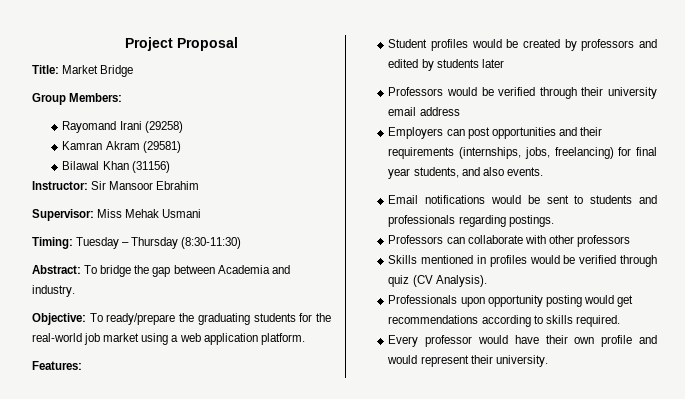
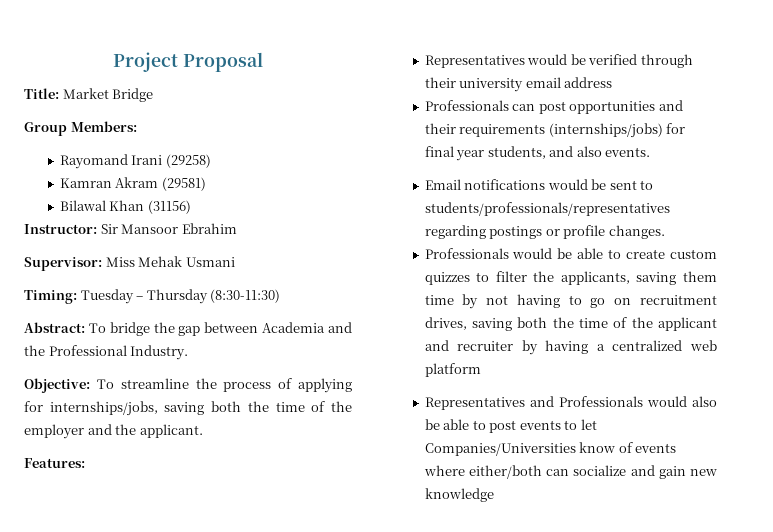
- Abstract: To bridge the gap between Academia and industry.
+ Abstract: To bridge the gap between Academia and the Professional Industry.
- Objective: To ready/prepare the graduating students for the real-world job market using a web application platform.
+ Objective: To streamline the process of applying for internships/jobs, saving both the time of the employer and the applicant.
  Features:
- Student profiles would be created by professors and edited by students later
- Professors would be verified through their university email address
+ Representatives would be verified through their university email address
- Employers can post opportunities and their requirements (internships, jobs, freelancing) for final year students, and also events.
+ Professionals can post opportunities and their requirements (internships/jobs) for final year students, and also events.
- Email notifications would be sent to students and professionals regarding postings.
- Professors can collaborate with other professors
- Skills mentioned in profiles would be verified through quiz (CV Analysis).
- Professionals upon opportunity posting would get recommendations according to skills required.
- Every professor would have their own profile and would represent their university.
+ Email notifications would be sent to students/professionals/representatives regarding postings or profile changes.
+ Professionals would be able to create custom quizzes to filter the applicants, saving them time by not having to go on recruitment drives, saving both the time of the applicant and recruiter by having a centralized web platform
+ Representatives and Professionals would also be able to post events to let Companies/Universities know of events where either/both can socialize and gain new knowledge

